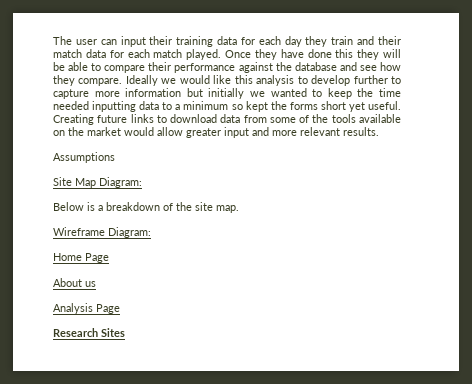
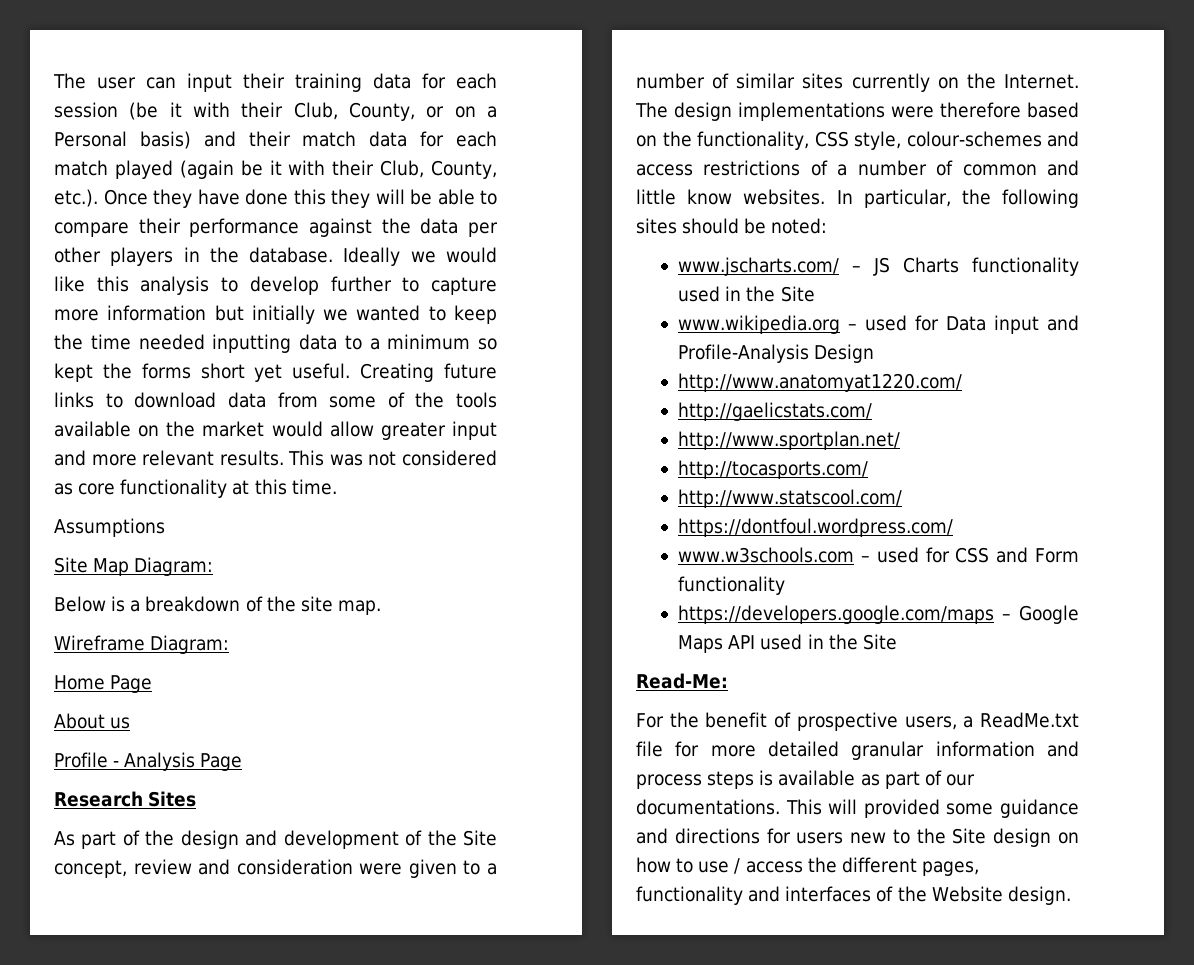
- The user can input their training data for each day they train and their match data for each match played. Once they have done this they will be able to compare their performance against the database and see how they compare.
+ The user can input their training data for each session (be it with their Club, County, or on a Personal basis) and their match data for each match played (again be it with their Club, County, etc.). Once they have done this they will be able to compare their performance against the data per other players in the database.
+ This was not considered as core functionality at this time.
- Analysis Page
+ Profile - Analysis Page
+ As part of the design and development of the Site concept, review and consideration were given to a number of similar sites currently on the Internet. The design implementations were therefore based on the functionality, CSS style, colour-schemes and access restrictions of a number of common and little know websites. In particular, the following sites should be noted:
+ www.jscharts.com/ – JS Charts functionality used in the Site
+ www.wikipedia.org – used for Data input and Profile-Analysis Design
+ http://www.anatomyat1220.com/
+ http://gaelicstats.com/
+ http://www.sportplan.net/
+ http://tocasports.com/
+ http://www.statscool.com/
+ https://dontfoul.wordpress.com/
+ www.w3schools.com – used for CSS and Form functionality
+ https://developers.google.com/maps – Google Maps API used in the Site
+ Read-Me:
+ For the benefit of prospective users, a ReadMe.txt file for more detailed granular information and process steps is available as part of our documentations. This will provided some guidance and directions for users new to the Site design on how to use / access the different pages, functionality and interfaces of the Website design.

